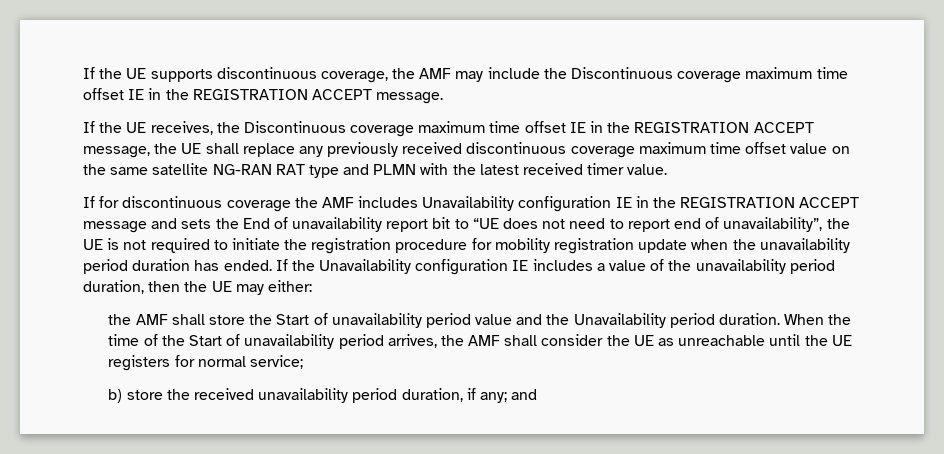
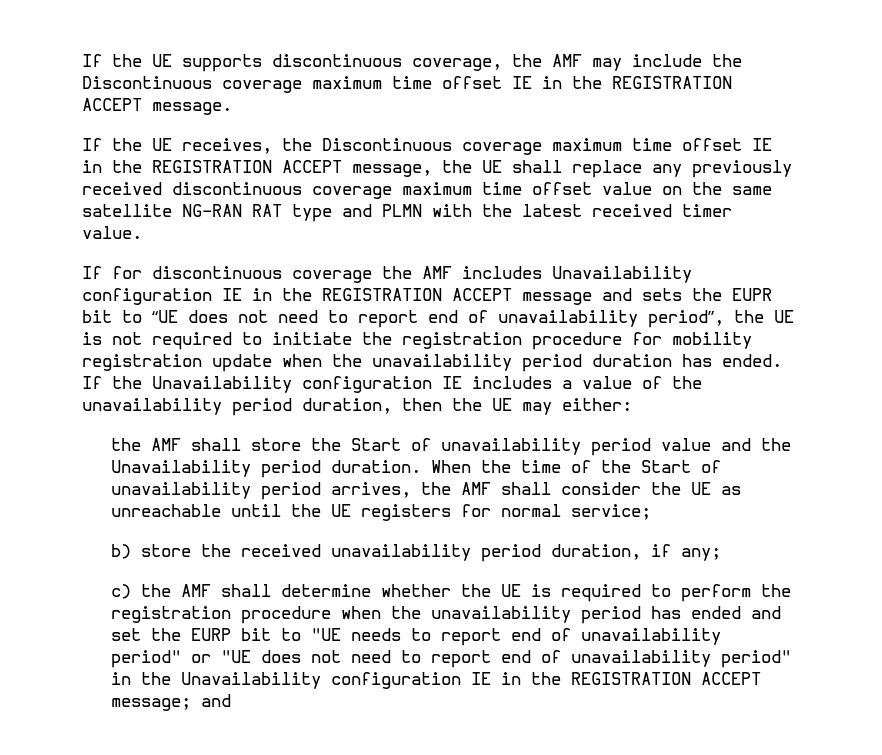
- If for discontinuous coverage the AMF includes Unavailability configuration IE in the REGISTRATION ACCEPT message and sets the End of unavailability report bit to “UE does not need to report end of unavailability”, the UE is not required to initiate the registration procedure for mobility registration update when the unavailability period duration has ended.
+ If for discontinuous coverage the AMF includes Unavailability configuration IE in the REGISTRATION ACCEPT message and sets the EUPR bit to “UE does not need to report end of unavailability period”, the UE is not required to initiate the registration procedure for mobility registration update when the unavailability period duration has ended.
- b) store the received unavailability period duration, if any; and
+ b) store the received unavailability period duration, if any;
+ c) the AMF shall determine whether the UE is required to perform the registration procedure when the unavailability period has ended and set the EURP bit to "UE needs to report end of unavailability period" or "UE does not need to report end of unavailability period" in the Unavailability configuration IE in the REGISTRATION ACCEPT message; and

